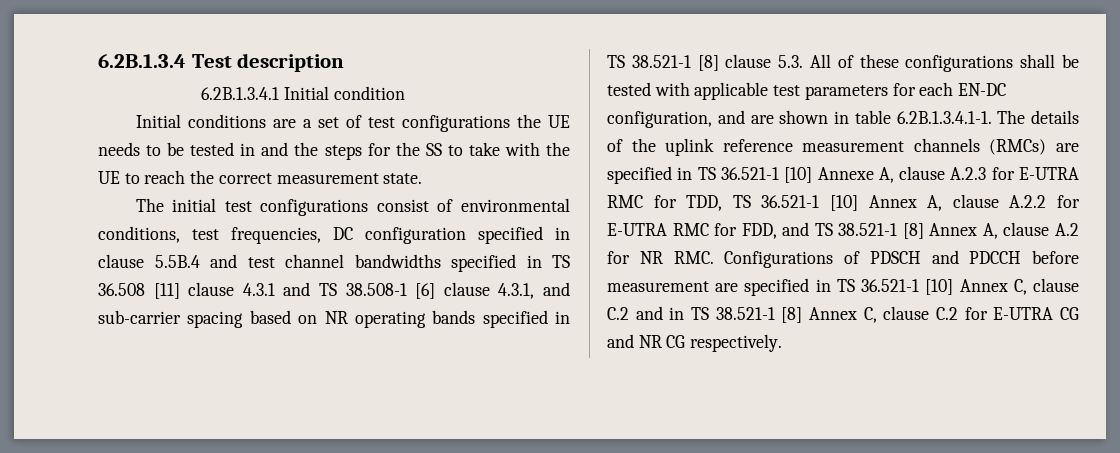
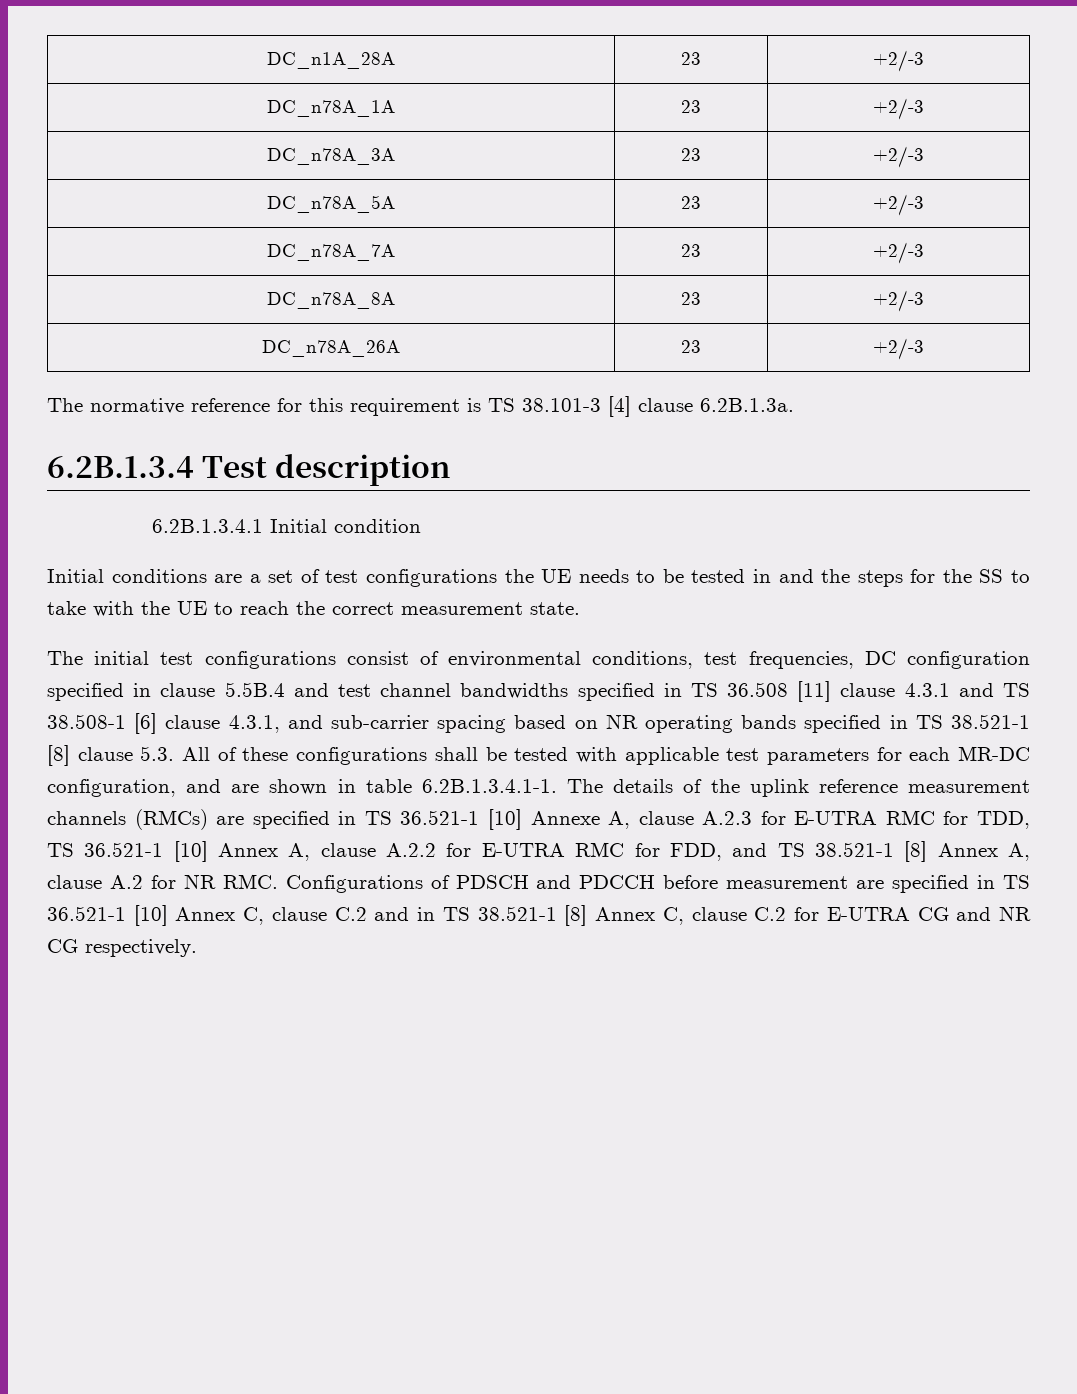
+ DC_n1A_28A | 23 | +2/-3
+ DC_n78A_1A | 23 | +2/-3
+ DC_n78A_3A | 23 | +2/-3
+ DC_n78A_5A | 23 | +2/-3
+ DC_n78A_7A | 23 | +2/-3
+ DC_n78A_8A | 23 | +2/-3
+ DC_n78A_26A | 23 | +2/-3
+ The normative reference for this requirement is TS 38.101-3 [4] clause 6.2B.1.3a.
- The initial test configurations consist of environmental conditions, test frequencies, DC configuration specified in clause 5.5B.4 and test channel bandwidths specified in TS 36.508 [11] clause 4.3.1 and TS 38.508-1 [6] clause 4.3.1, and sub-carrier spacing based on NR operating bands specified in TS 38.521-1 [8] clause 5.3. All of these configurations shall be tested with applicable test parameters for each EN-DC configuration, and are shown in table 6.2B.1.3.4.1-1. The details of the uplink reference measurement channels (RMCs) are specified in TS 36.521-1 [10] Annexe A, clause A.2.3 for E-UTRA RMC for TDD, TS 36.521-1 [10] Annex A, clause A.2.2 for E-UTRA RMC for FDD, and TS 38.521-1 [8] Annex A, clause A.2 for NR RMC. Configurations of PDSCH and PDCCH before measurement are specified in TS 36.521-1 [10] Annex C, clause C.2 and in TS 38.521-1 [8] Annex C, clause C.2 for E-UTRA CG and NR CG respectively.
+ The initial test configurations consist of environmental conditions, test frequencies, DC configuration specified in clause 5.5B.4 and test channel bandwidths specified in TS 36.508 [11] clause 4.3.1 and TS 38.508-1 [6] clause 4.3.1, and sub-carrier spacing based on NR operating bands specified in TS 38.521-1 [8] clause 5.3. All of these configurations shall be tested with applicable test parameters for each MR-DC configuration, and are shown in table 6.2B.1.3.4.1-1. The details of the uplink reference measurement channels (RMCs) are specified in TS 36.521-1 [10] Annexe A, clause A.2.3 for E-UTRA RMC for TDD, TS 36.521-1 [10] Annex A, clause A.2.2 for E-UTRA RMC for FDD, and TS 38.521-1 [8] Annex A, clause A.2 for NR RMC. Configurations of PDSCH and PDCCH before measurement are specified in TS 36.521-1 [10] Annex C, clause C.2 and in TS 38.521-1 [8] Annex C, clause C.2 for E-UTRA CG and NR CG respectively.

